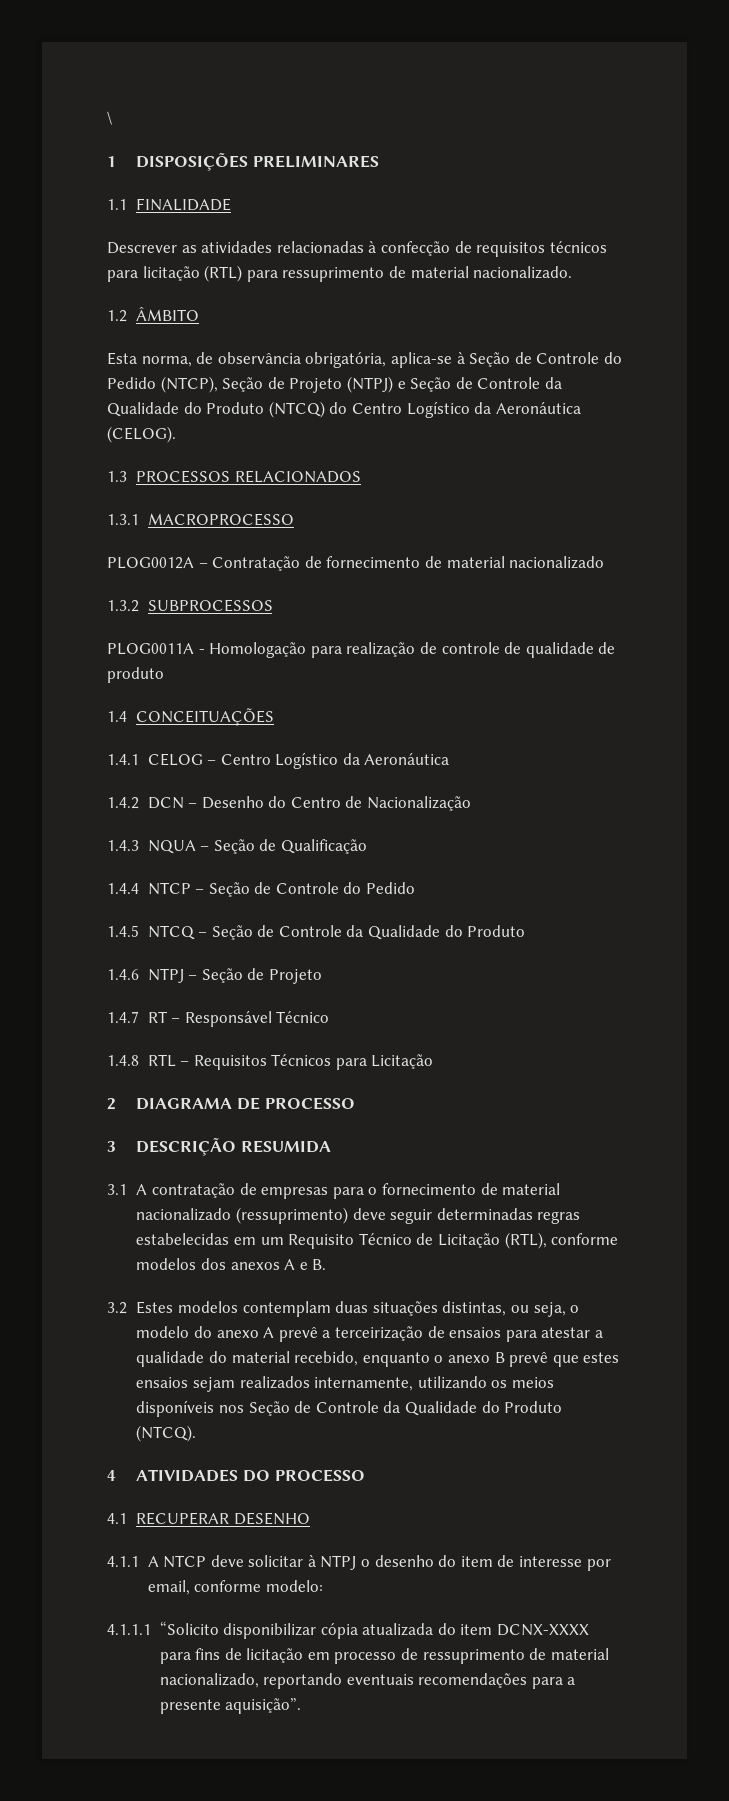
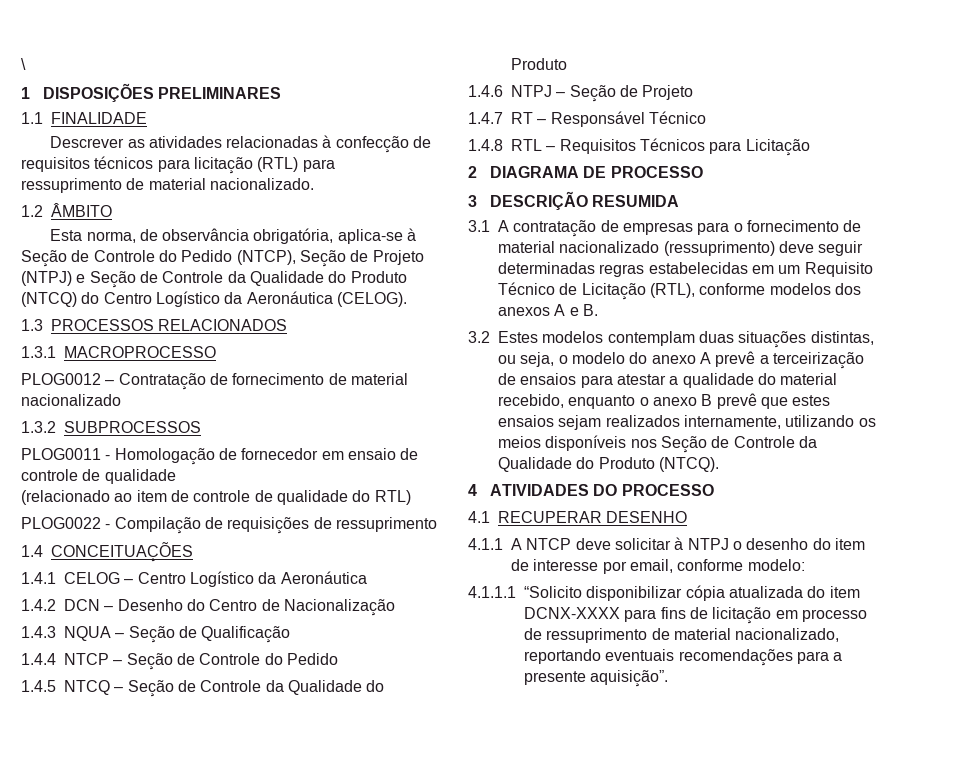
- PLOG0012A – Contratação de fornecimento de material nacionalizado
+ PLOG0012 – Contratação de fornecimento de material nacionalizado
- PLOG0011A - Homologação para realização de controle de qualidade de produto
+ PLOG0011 - Homologação de fornecedor em ensaio de controle de qualidade
+ (relacionado ao item de controle de qualidade do RTL)
+ PLOG0022 - Compilação de requisições de ressuprimento

